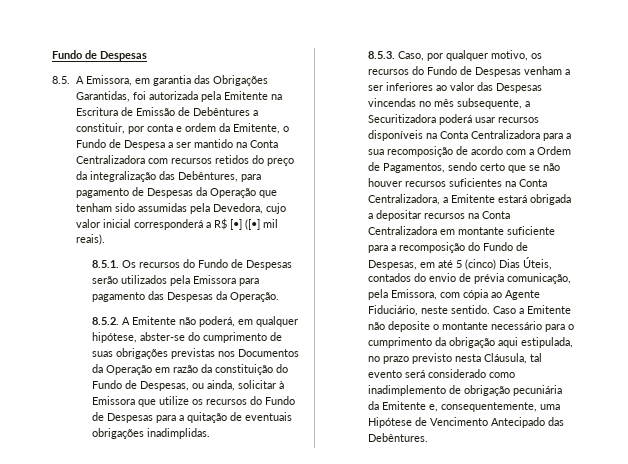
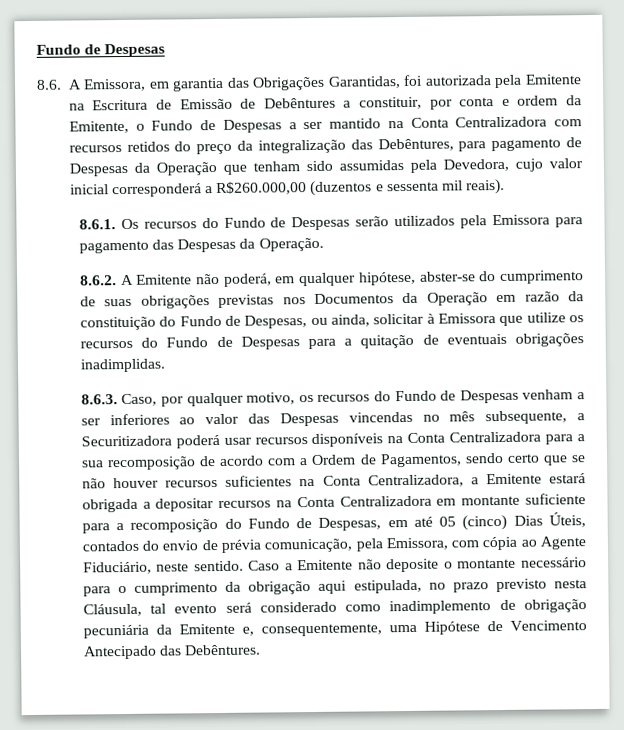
- 8.5. A Emissora, em garantia das Obrigações Garantidas, foi autorizada pela Emitente na Escritura de Emissão de Debêntures a constituir, por conta e ordem da Emitente, o Fundo de Despesa a ser mantido na Conta Centralizadora com recursos retidos do preço da integralização das Debêntures, para pagamento de Despesas da Operação que tenham sido assumidas pela Devedora, cujo valor inicial corresponderá a R$ [•] ([•] mil reais).
+ 8.6. A Emissora, em garantia das Obrigações Garantidas, foi autorizada pela Emitente na Escritura de Emissão de Debêntures a constituir, por conta e ordem da Emitente, o Fundo de Despesas a ser mantido na Conta Centralizadora com recursos retidos do preço da integralização das Debêntures, para pagamento de Despesas da Operação que tenham sido assumidas pela Devedora, cujo valor inicial corresponderá a R$260.000,00 (duzentos e sessenta mil reais).
- 8.5.1. Os recursos do Fundo de Despesas serão utilizados pela Emissora para pagamento das Despesas da Operação.
+ 8.6.1. Os recursos do Fundo de Despesas serão utilizados pela Emissora para pagamento das Despesas da Operação.
- 8.5.2. A Emitente não poderá, em qualquer hipótese, abster-se do cumprimento de suas obrigações previstas nos Documentos da Operação em razão da constituição do Fundo de Despesas, ou ainda, solicitar à Emissora que utilize os recursos do Fundo de Despesas para a quitação de eventuais obrigações inadimplidas.
+ 8.6.2. A Emitente não poderá, em qualquer hipótese, abster-se do cumprimento de suas obrigações previstas nos Documentos da Operação em razão da constituição do Fundo de Despesas, ou ainda, solicitar à Emissora que utilize os recursos do Fundo de Despesas para a quitação de eventuais obrigações inadimplidas.
- 8.5.3. Caso, por qualquer motivo, os recursos do Fundo de Despesas venham a ser inferiores ao valor das Despesas vincendas no mês subsequente, a Securitizadora poderá usar recursos disponíveis na Conta Centralizadora para a sua recomposição de acordo com a Ordem de Pagamentos, sendo certo que se não houver recursos suficientes na Conta Centralizadora, a Emitente estará obrigada a depositar recursos na Conta Centralizadora em montante suficiente para a recomposição do Fundo de Despesas, em até 5 (cinco) Dias Úteis, contados do envio de prévia comunicação, pela Emissora, com cópia ao Agente Fiduciário, neste sentido.
+ 8.6.3. Caso, por qualquer motivo, os recursos do Fundo de Despesas venham a ser inferiores ao valor das Despesas vincendas no mês subsequente, a Securitizadora poderá usar recursos disponíveis na Conta Centralizadora para a sua recomposição de acordo com a Ordem de Pagamentos, sendo certo que se não houver recursos suficientes na Conta Centralizadora, a Emitente estará obrigada a depositar recursos na Conta Centralizadora em montante suficiente para a recomposição do Fundo de Despesas, em até 05 (cinco) Dias Úteis, contados do envio de prévia comunicação, pela Emissora, com cópia ao Agente Fiduciário, neste sentido.

